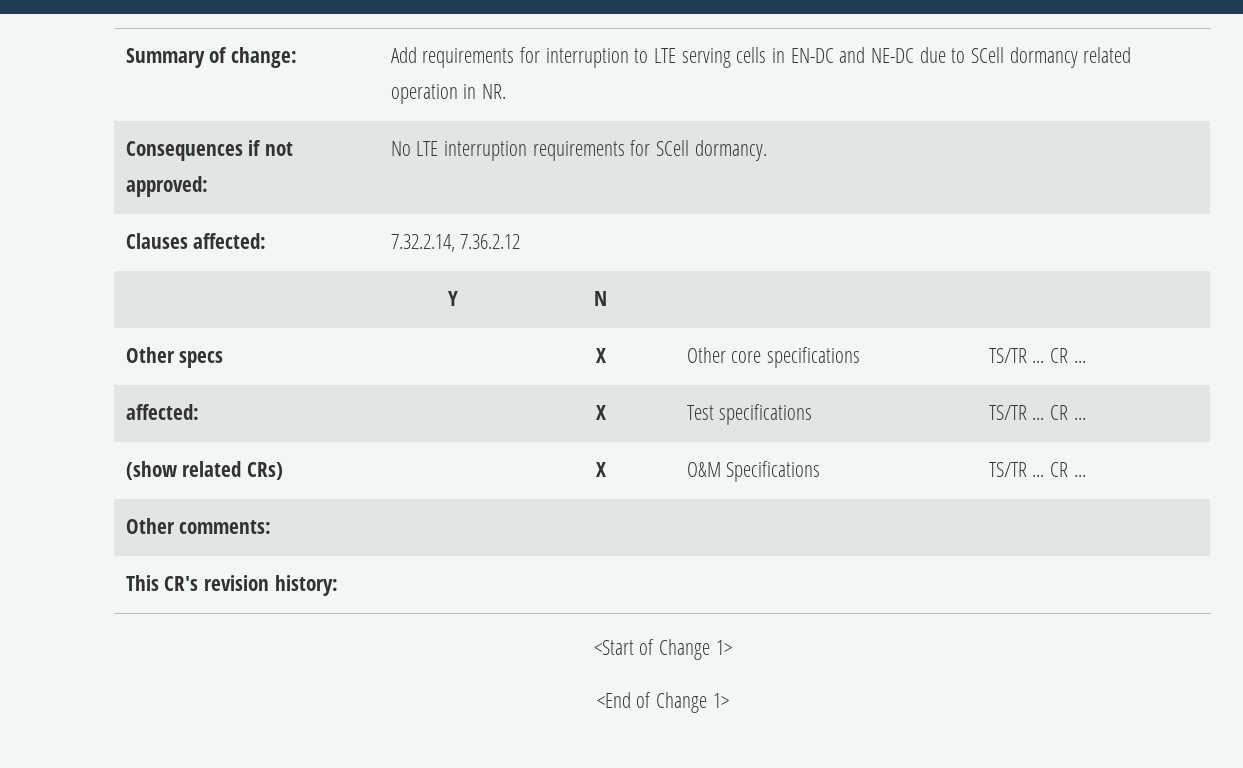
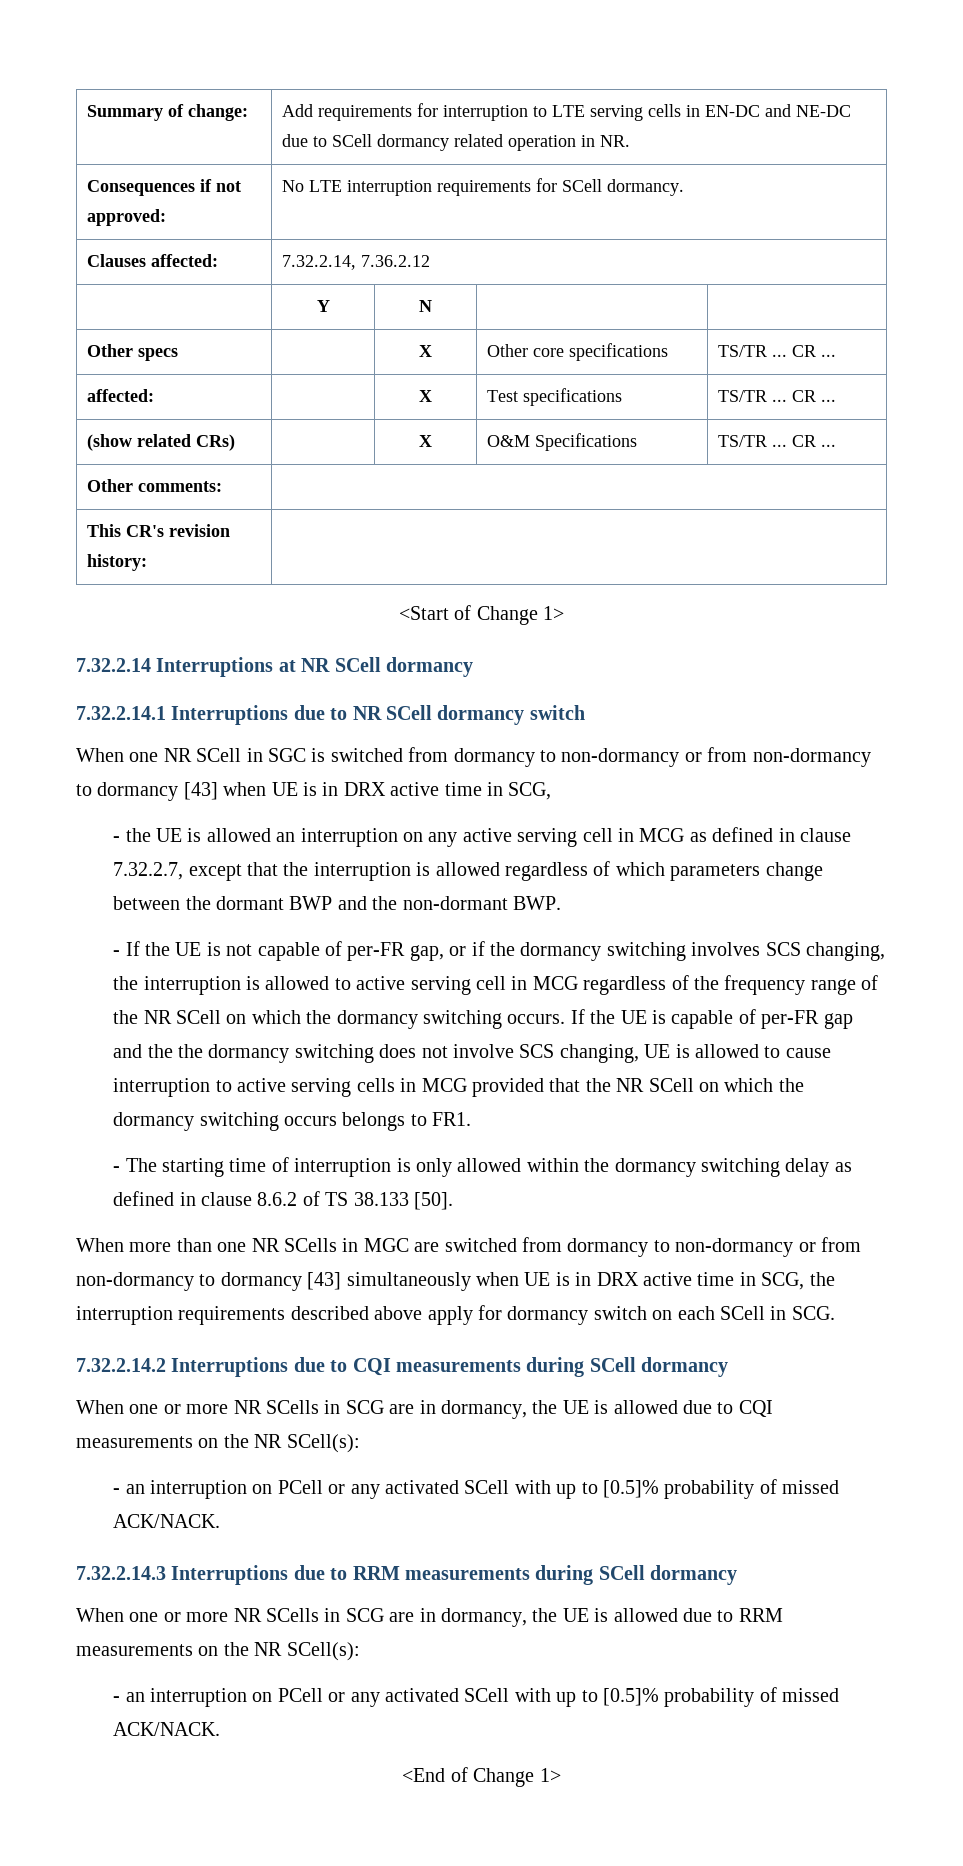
+ 7.32.2.14 Interruptions at NR SCell dormancy
+ 7.32.2.14.1 Interruptions due to NR SCell dormancy switch
+ When one NR SCell in SGC is switched from dormancy to non-dormancy or from non-dormancy to dormancy [43] when UE is in DRX active time in SCG,
+ - the UE is allowed an interruption on any active serving cell in MCG as defined in clause 7.32.2.7, except that the interruption is allowed regardless of which parameters change between the dormant BWP and the non-dormant BWP.
+ - If the UE is not capable of per-FR gap, or if the dormancy switching involves SCS changing, the interruption is allowed to active serving cell in MCG regardless of the frequency range of the NR SCell on which the dormancy switching occurs. If the UE is capable of per-FR gap and the the dormancy switching does not involve SCS changing, UE is allowed to cause interruption to active serving cells in MCG provided that the NR SCell on which the dormancy switching occurs belongs to FR1.
+ - The starting time of interruption is only allowed within the dormancy switching delay as defined in clause 8.6.2 of TS 38.133 [50].
+ When more than one NR SCells in MGC are switched from dormancy to non-dormancy or from non-dormancy to dormancy [43] simultaneously when UE is in DRX active time in SCG, the interruption requirements described above apply for dormancy switch on each SCell in SCG.
+ 7.32.2.14.2 Interruptions due to CQI measurements during SCell dormancy
+ When one or more NR SCells in SCG are in dormancy, the UE is allowed due to CQI measurements on the NR SCell(s):
+ - an interruption on PCell or any activated SCell with up to [0.5]% probability of missed ACK/NACK.
+ 7.32.2.14.3 Interruptions due to RRM measurements during SCell dormancy
+ When one or more NR SCells in SCG are in dormancy, the UE is allowed due to RRM measurements on the NR SCell(s):
+ - an interruption on PCell or any activated SCell with up to [0.5]% probability of missed ACK/NACK.

